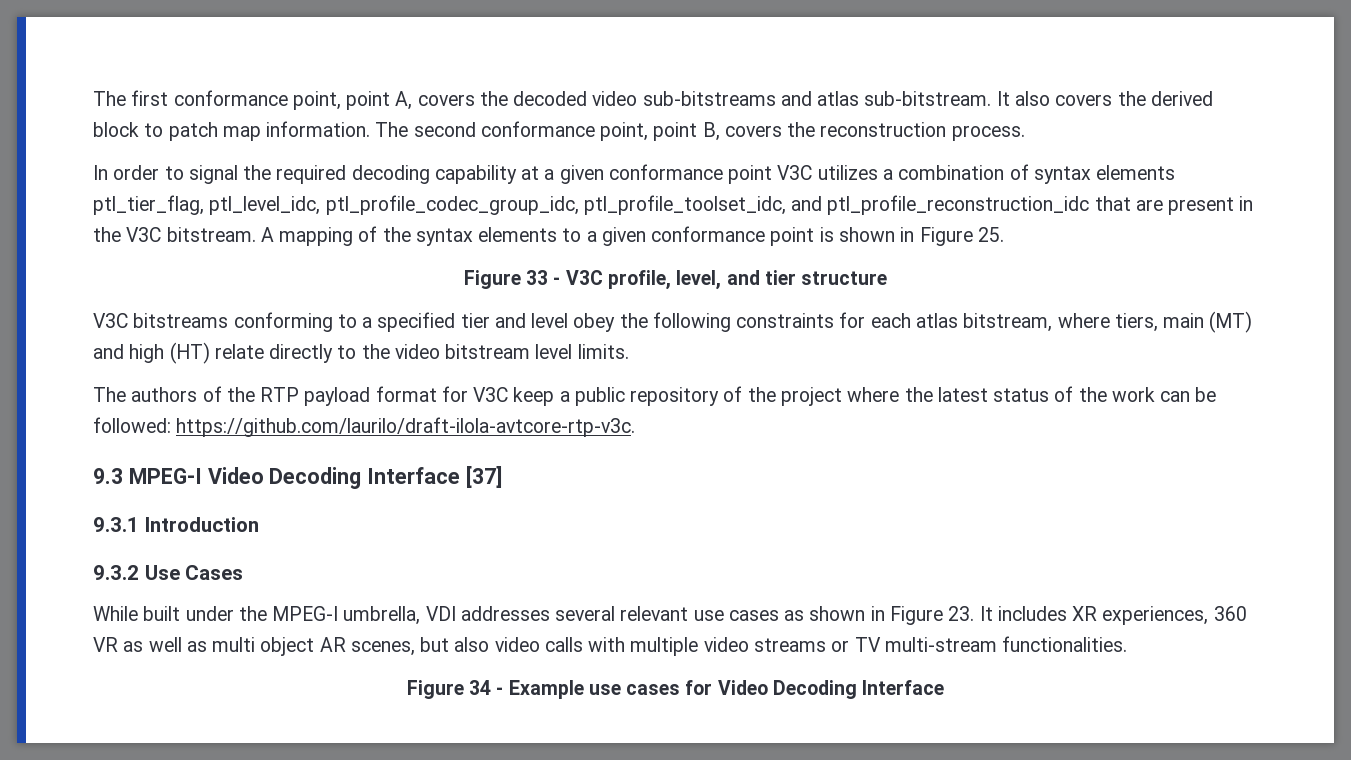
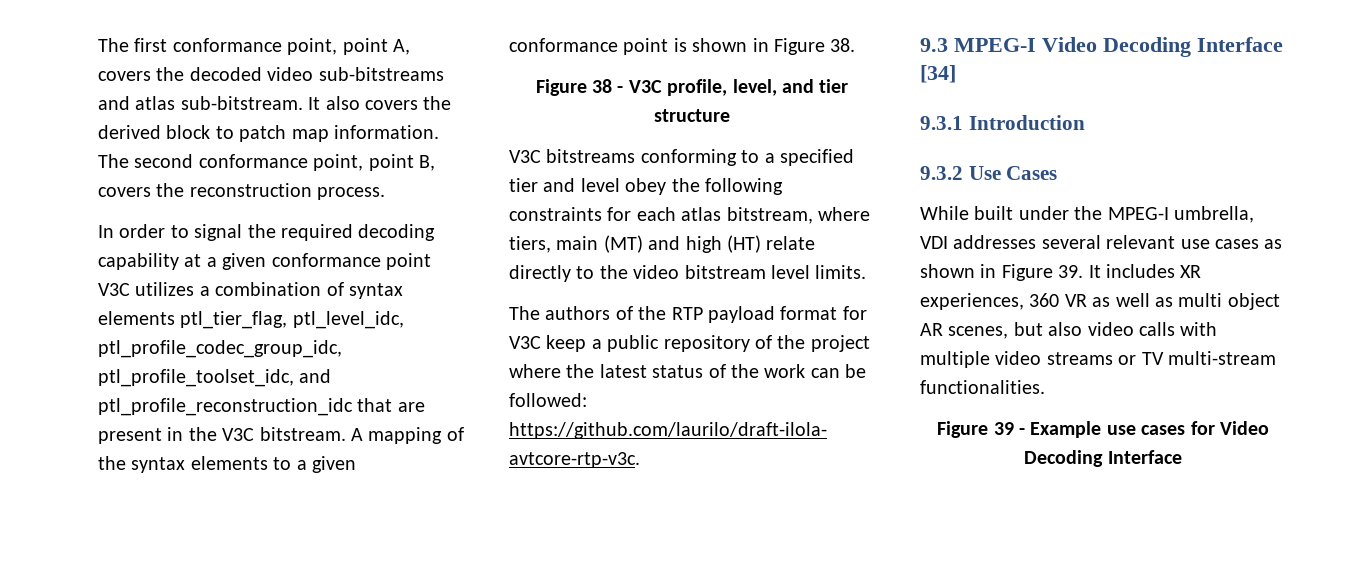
- A mapping of the syntax elements to a given conformance point is shown in Figure 25.
- Figure 33 - V3C profile, level, and tier structure
+ A mapping of the syntax elements to a given conformance point is shown in Figure 38.
+ Figure 38 - V3C profile, level, and tier structure
- 9.3 MPEG-I Video Decoding Interface [37]
+ 9.3 MPEG-I Video Decoding Interface [34]
- While built under the MPEG-I umbrella, VDI addresses several relevant use cases as shown in Figure 23. It includes XR experiences, 360 VR as well as multi object AR scenes, but also video calls with multiple video streams or TV multi-stream functionalities.
+ While built under the MPEG-I umbrella, VDI addresses several relevant use cases as shown in Figure 39. It includes XR experiences, 360 VR as well as multi object AR scenes, but also video calls with multiple video streams or TV multi-stream functionalities.
- Figure 34 - Example use cases for Video Decoding Interface
+ Figure 39 - Example use cases for Video Decoding Interface

